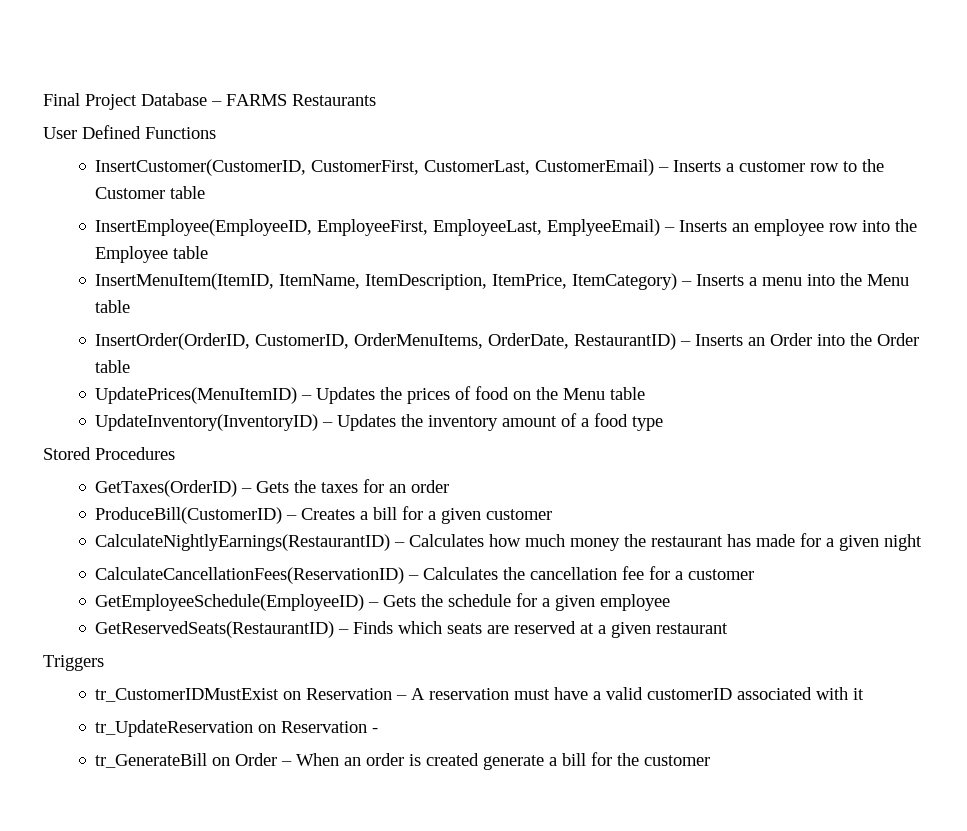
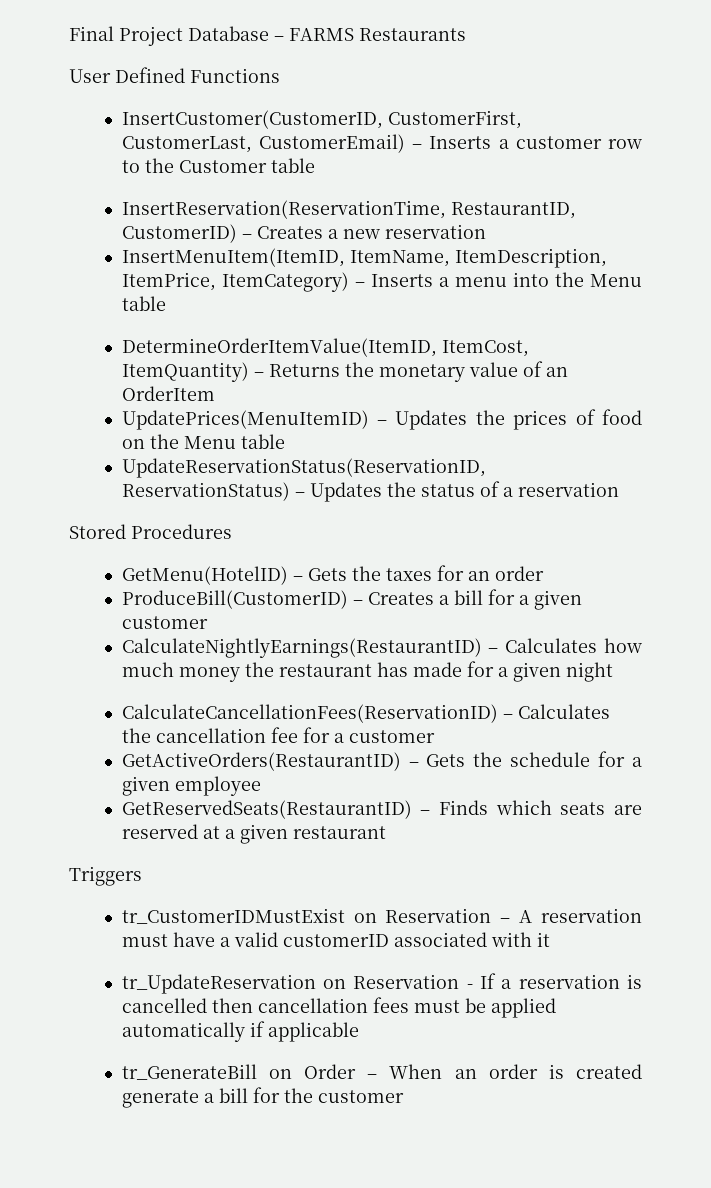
- InsertEmployee(EmployeeID, EmployeeFirst, EmployeeLast, EmplyeeEmail) – Inserts an employee row into the Employee table
+ InsertReservation(ReservationTime, RestaurantID, CustomerID) – Creates a new reservation
- InsertOrder(OrderID, CustomerID, OrderMenuItems, OrderDate, RestaurantID) – Inserts an Order into the Order table
+ DetermineOrderItemValue(ItemID, ItemCost, ItemQuantity) – Returns the monetary value of an OrderItem
- UpdateInventory(InventoryID) – Updates the inventory amount of a food type
+ UpdateReservationStatus(ReservationID, ReservationStatus) – Updates the status of a reservation
- GetTaxes(OrderID) – Gets the taxes for an order
+ GetMenu(HotelID) – Gets the taxes for an order
- GetEmployeeSchedule(EmployeeID) – Gets the schedule for a given employee
+ GetActiveOrders(RestaurantID) – Gets the schedule for a given employee
- tr_UpdateReservation on Reservation -
+ tr_UpdateReservation on Reservation - If a reservation is cancelled then cancellation fees must be applied automatically if applicable

